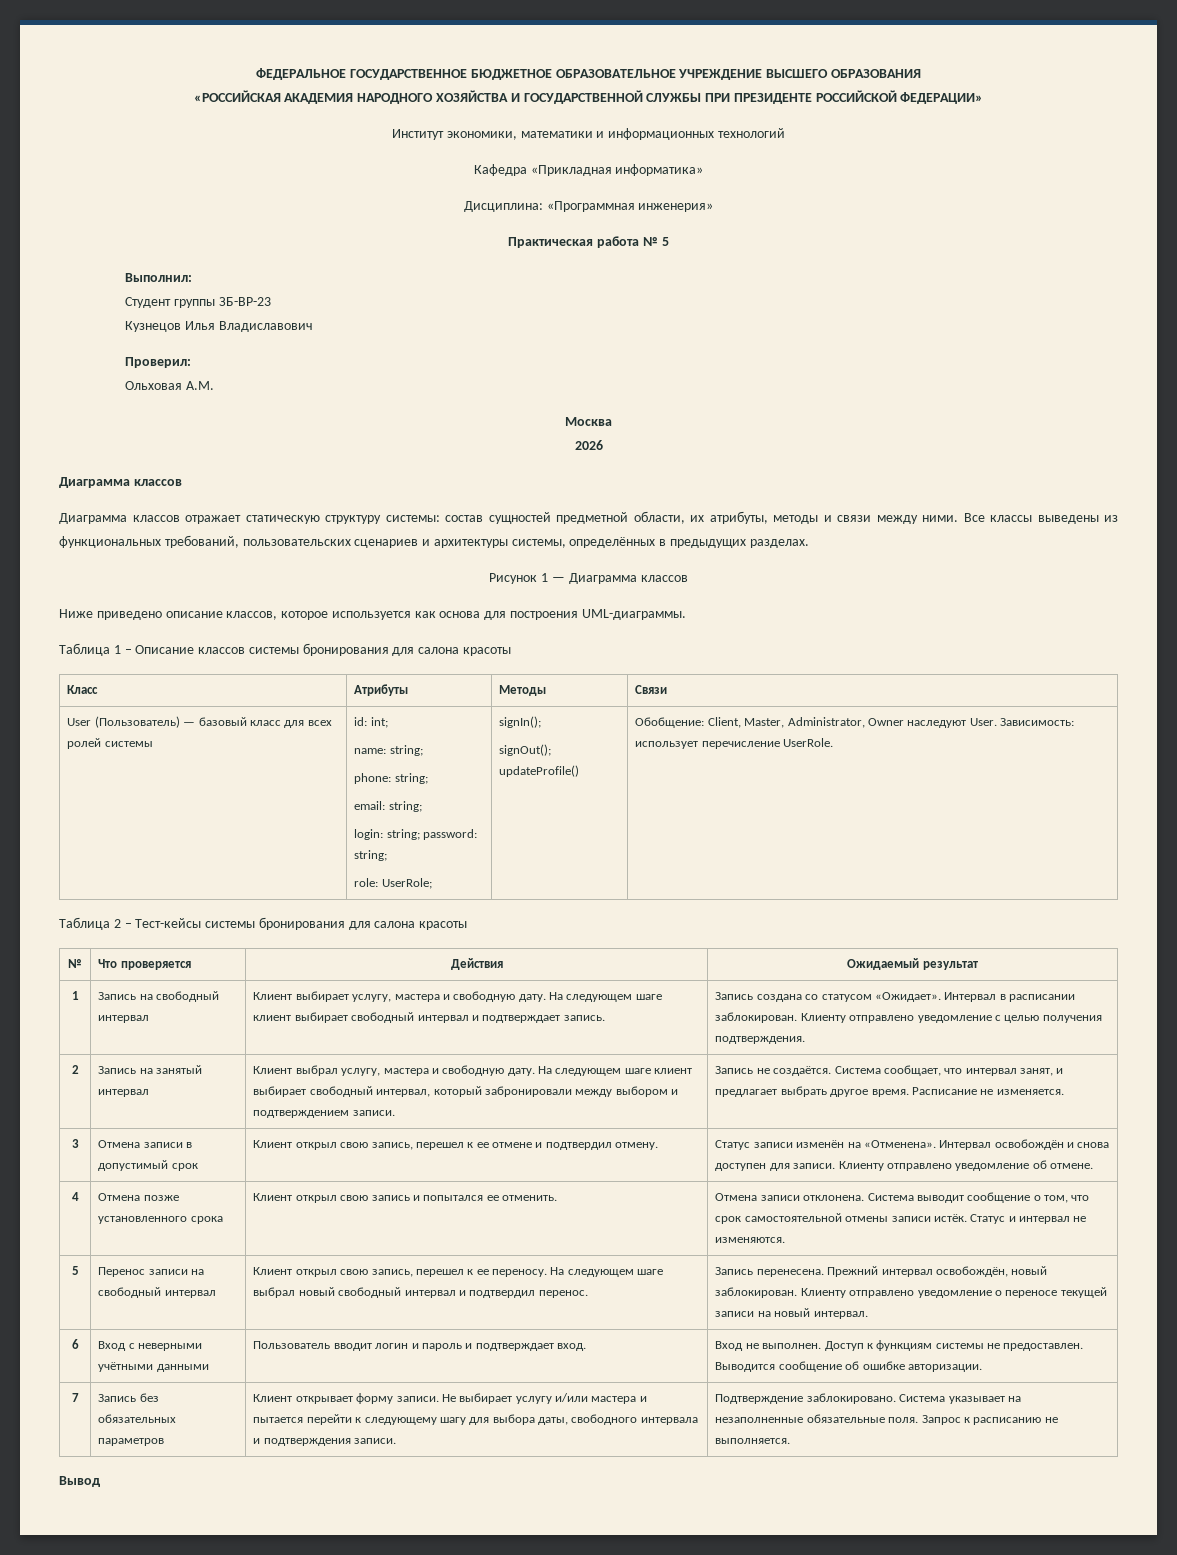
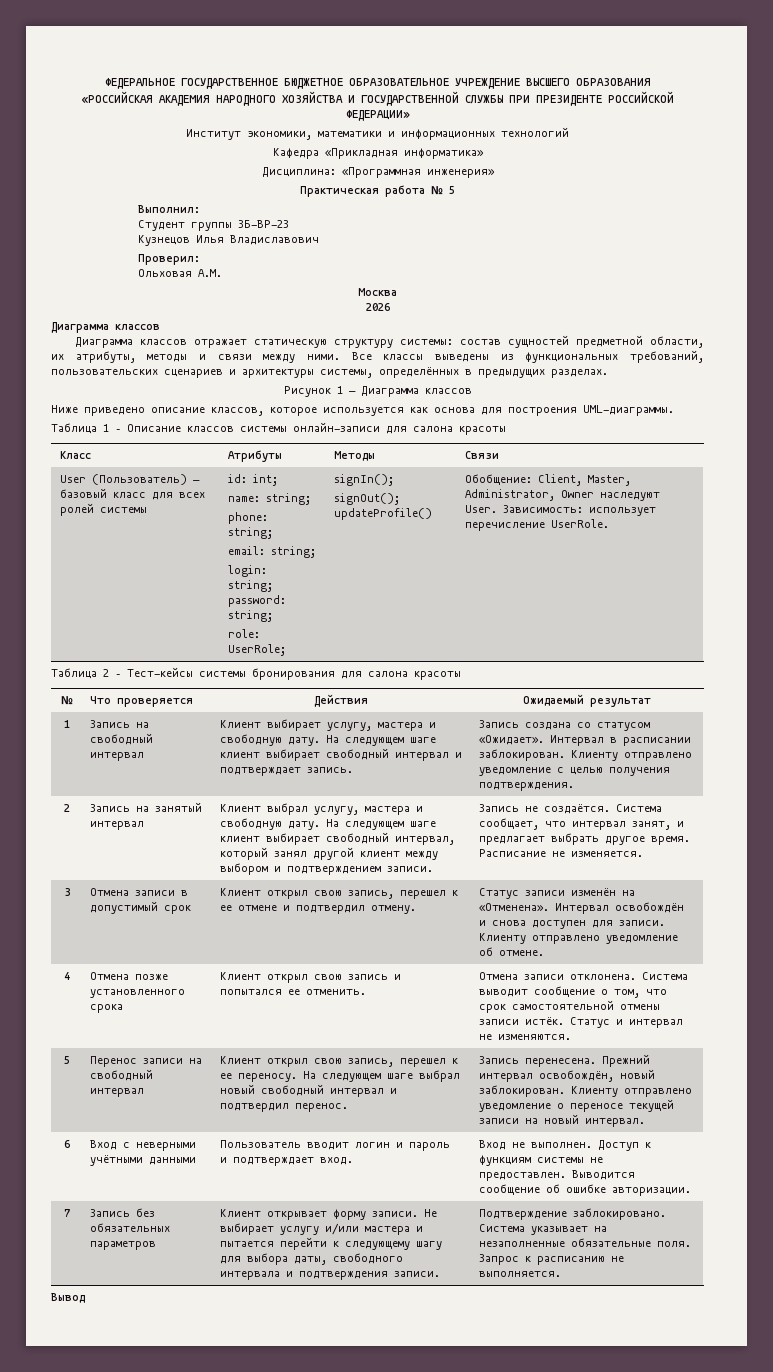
- Таблица 1 – Описание классов системы бронирования для салона красоты
+ Таблица 1 – Описание классов системы онлайн-записи для салона красоты
- На следующем шаге клиент выбирает свободный интервал, который забронировали между выбором и подтверждением записи.
+ На следующем шаге клиент выбирает свободный интервал, который занял другой клиент между выбором и подтверждением записи.

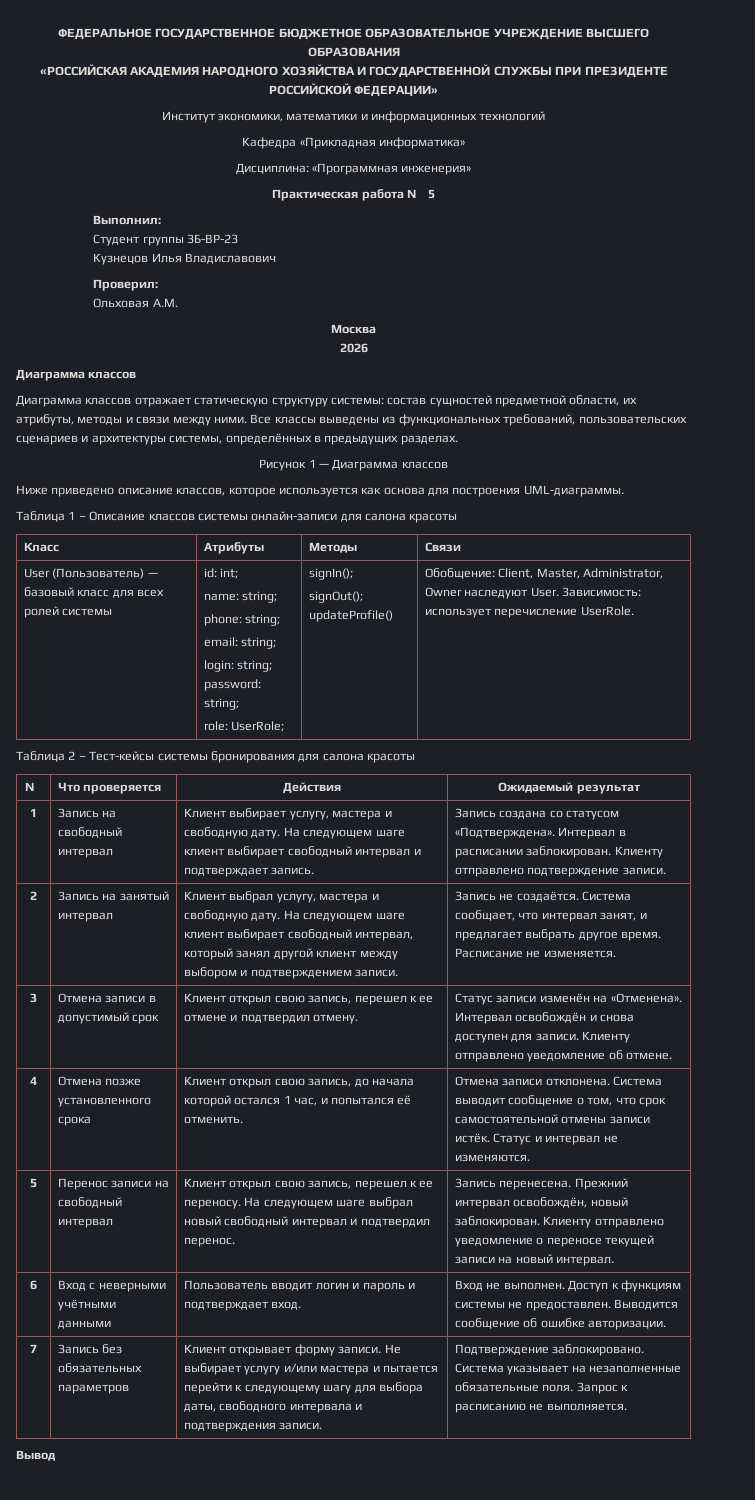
- 1 | Запись на свободный интервал | Клиент выбирает услугу, мастера и свободную дату. На следующем шаге клиент выбирает свободный интервал и подтверждает запись. | Запись создана со статусом «Ожидает». Интервал в расписании заблокирован. Клиенту отправлено уведомление с целью получения подтверждения.
+ 1 | Запись на свободный интервал | Клиент выбирает услугу, мастера и свободную дату. На следующем шаге клиент выбирает свободный интервал и подтверждает запись. | Запись создана со статусом «Подтверждена». Интервал в расписании заблокирован. Клиенту отправлено подтверждение записи.
- 4 | Отмена позже установленного срока | Клиент открыл свою запись и попытался ее отменить. | Отмена записи отклонена. Система выводит сообщение о том, что срок самостоятельной отмены записи истёк. Статус и интервал не изменяются.
+ 4 | Отмена позже установленного срока | Клиент открыл свою запись, до начала которой остался 1 час, и попытался её отменить. | Отмена записи отклонена. Система выводит сообщение о том, что срок самостоятельной отмены записи истёк. Статус и интервал не изменяются.

